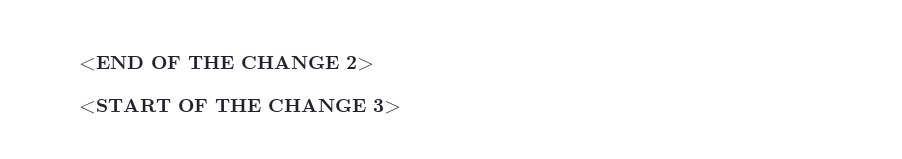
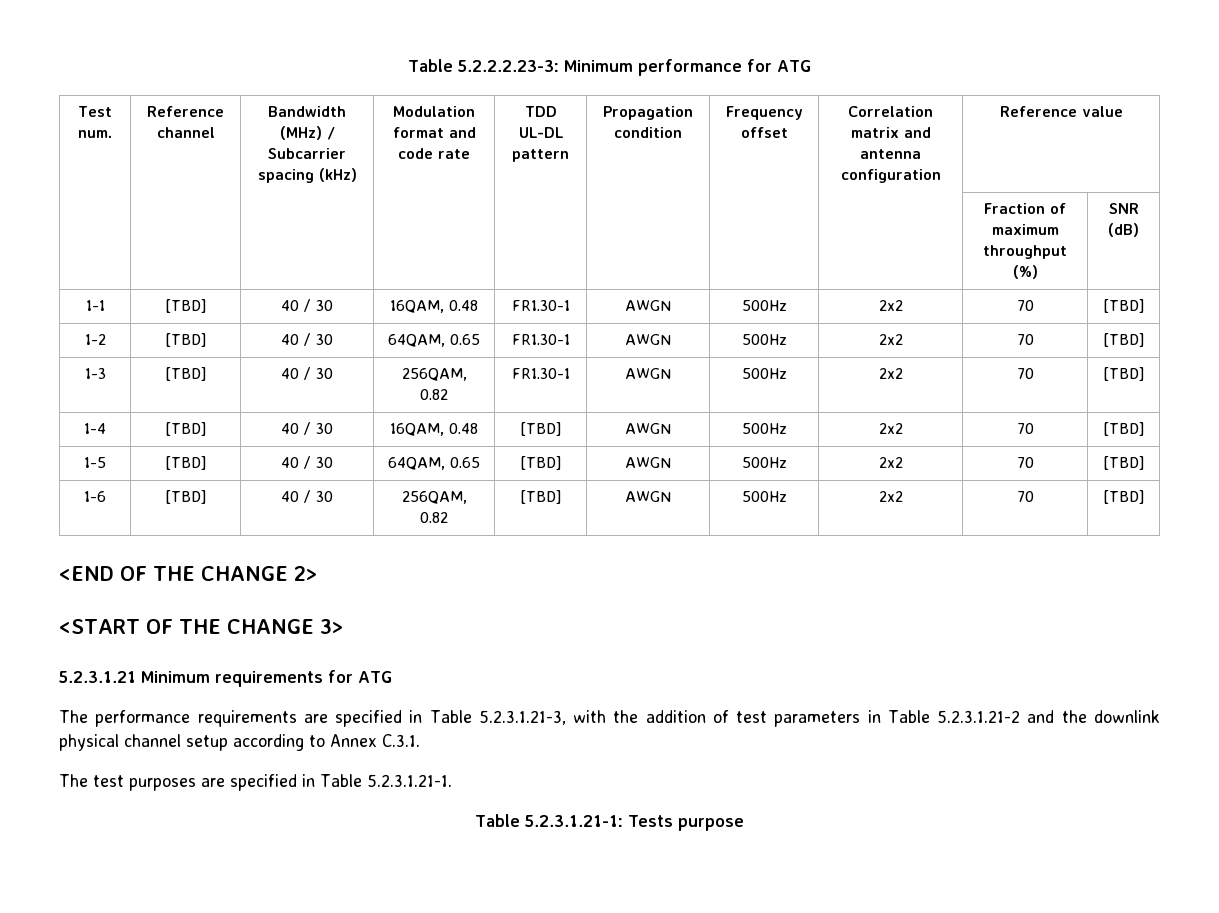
+ Table 5.2.2.2.23-3: Minimum performance for ATG
+ Test num. | Reference channel | Bandwidth (MHz) / Subcarrier spacing (kHz) | Modulation format and code rate | TDD UL-DL pattern | Propagation condition | Frequency offset | Correlation matrix and antenna configuration | Reference value
+ | | | | | | | | Fraction of maximum throughput (%) | SNR (dB)
+ 1-1 | [TBD] | 40 / 30 | 16QAM, 0.48 | FR1.30-1 | AWGN | 500Hz | 2x2 | 70 | [TBD]
+ 1-2 | [TBD] | 40 / 30 | 64QAM, 0.65 | FR1.30-1 | AWGN | 500Hz | 2x2 | 70 | [TBD]
+ 1-3 | [TBD] | 40 / 30 | 256QAM, 0.82 | FR1.30-1 | AWGN | 500Hz | 2x2 | 70 | [TBD]
+ 1-4 | [TBD] | 40 / 30 | 16QAM, 0.48 | [TBD] | AWGN | 500Hz | 2x2 | 70 | [TBD]
+ 1-5 | [TBD] | 40 / 30 | 64QAM, 0.65 | [TBD] | AWGN | 500Hz | 2x2 | 70 | [TBD]
+ 1-6 | [TBD] | 40 / 30 | 256QAM, 0.82 | [TBD] | AWGN | 500Hz | 2x2 | 70 | [TBD]
+ 5.2.3.1.21 Minimum requirements for ATG
+ The performance requirements are specified in Table 5.2.3.1.21-3, with the addition of test parameters in Table 5.2.3.1.21-2 and the downlink physical channel setup according to Annex C.3.1.
+ The test purposes are specified in Table 5.2.3.1.21-1.
+ Table 5.2.3.1.21-1: Tests purpose

